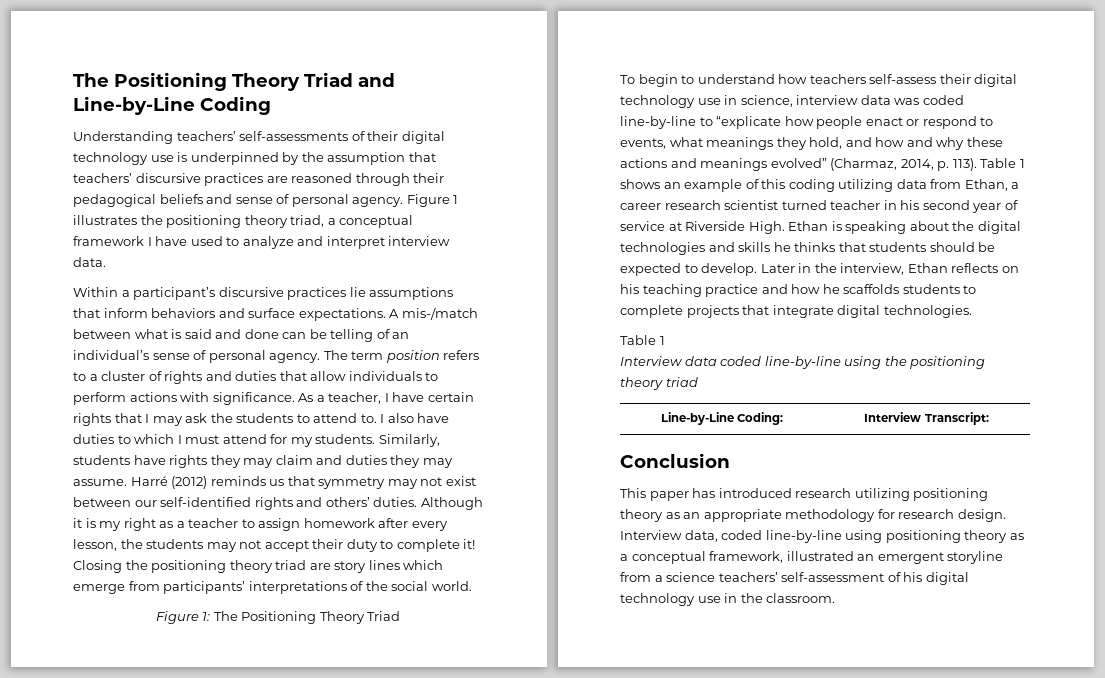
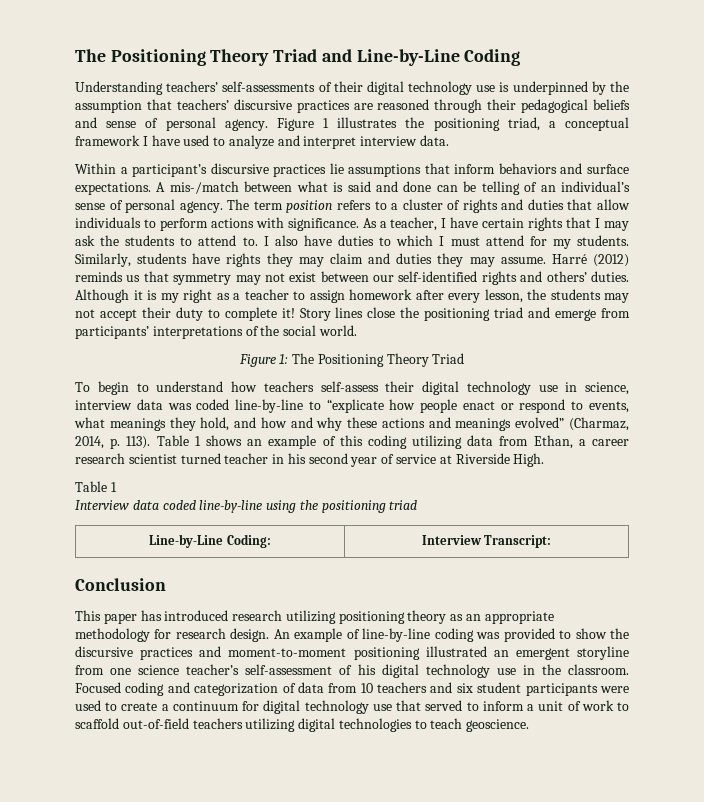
- Figure 1 illustrates the positioning theory triad, a conceptual framework I have used to analyze and interpret interview data.
+ Figure 1 illustrates the positioning triad, a conceptual framework I have used to analyze and interpret interview data.
- Closing the positioning theory triad are story lines which emerge from participants’ interpretations of the social world.
+ Story lines close the positioning triad and emerge from participants’ interpretations of the social world.
- Ethan is speaking about the digital technologies and skills he thinks that students should be expected to develop. Later in the interview, Ethan reflects on his teaching practice and how he scaffolds students to complete projects that integrate digital technologies.
- Interview data coded line-by-line using the positioning theory triad
+ Interview data coded line-by-line using the positioning triad
- Interview data, coded line-by-line using positioning theory as a conceptual framework, illustrated an emergent storyline from a science teachers’ self-assessment of his digital technology use in the classroom.
+ An example of line-by-line coding was provided to show the discursive practices and moment-to-moment positioning illustrated an emergent storyline from one science teacher’s self-assessment of his digital technology use in the classroom.
+ Focused coding and categorization of data from 10 teachers and six student participants were used to create a continuum for digital technology use that served to inform a unit of work to scaffold out-of-field teachers utilizing digital technologies to teach geoscience.

